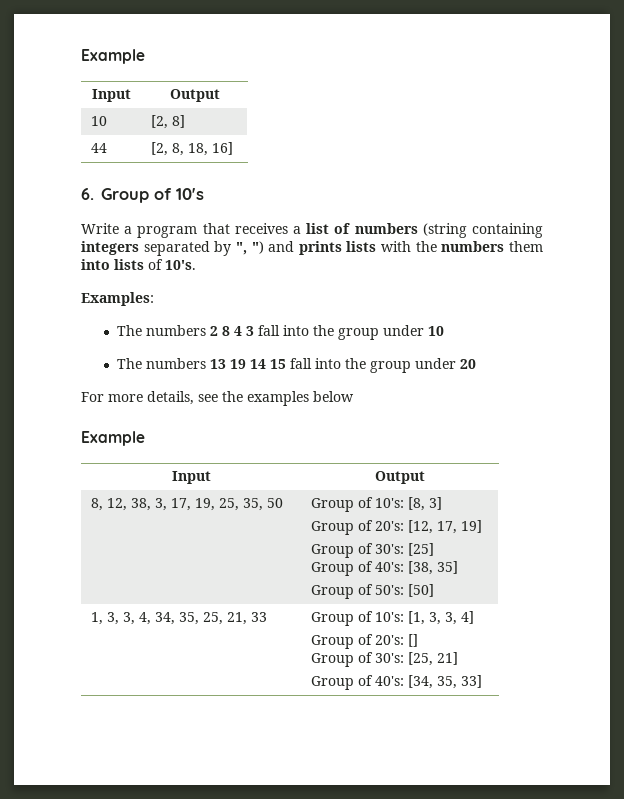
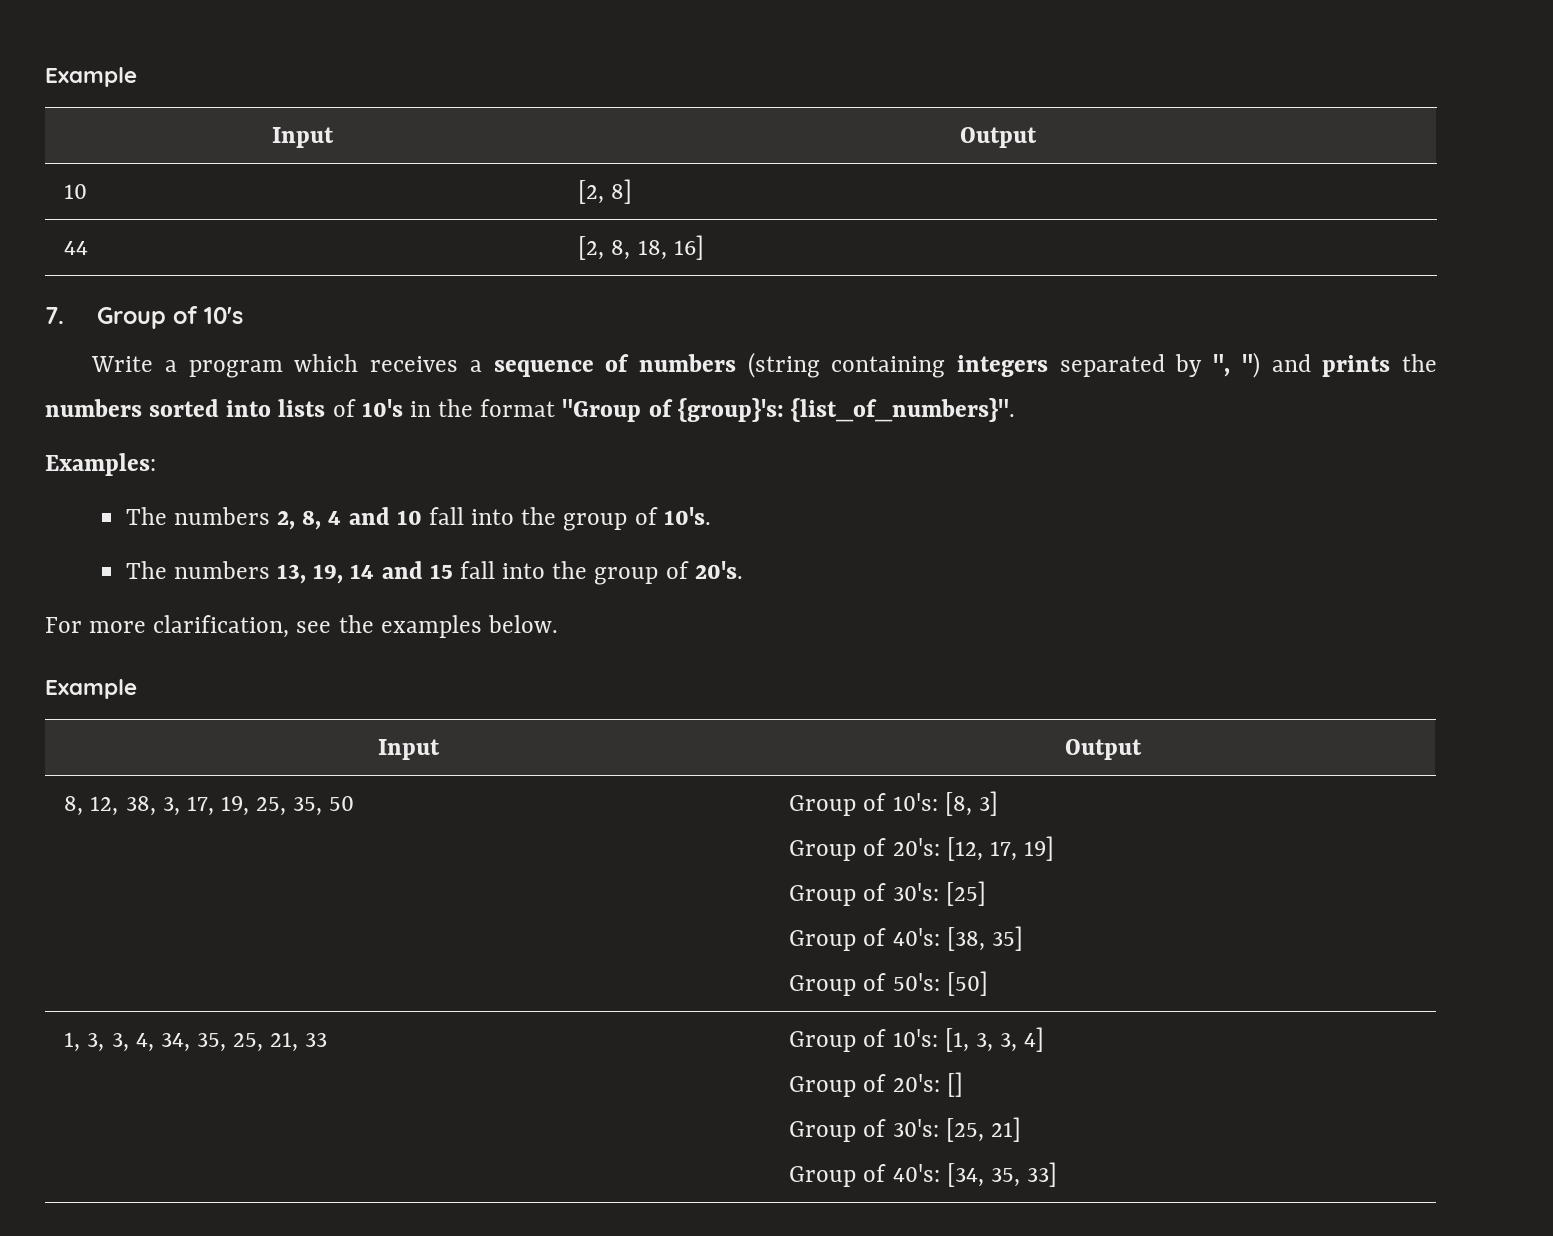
- 6. Group of 10's
+ 7. Group of 10's
- Write a program that receives a list of numbers (string containing integers separated by ", ") and prints lists with the numbers them into lists of 10's.
+ Write a program which receives a sequence of numbers (string containing integers separated by ", ") and prints the numbers sorted into lists of 10's in the format "Group of {group}'s: {list_of_numbers}".
  Examples:
- The numbers 2 8 4 3 fall into the group under 10
- The numbers 13 19 14 15 fall into the group under 20
+ The numbers 2, 8, 4 and 10 fall into the group of 10's.
+ The numbers 13, 19, 14 and 15 fall into the group of 20's.
- For more details, see the examples below
+ For more clarification, see the examples below.

